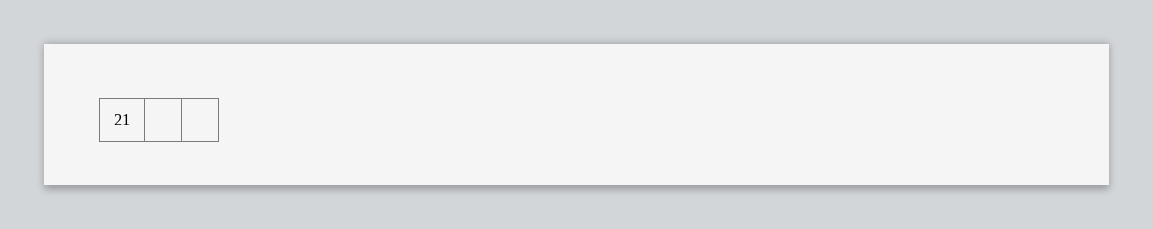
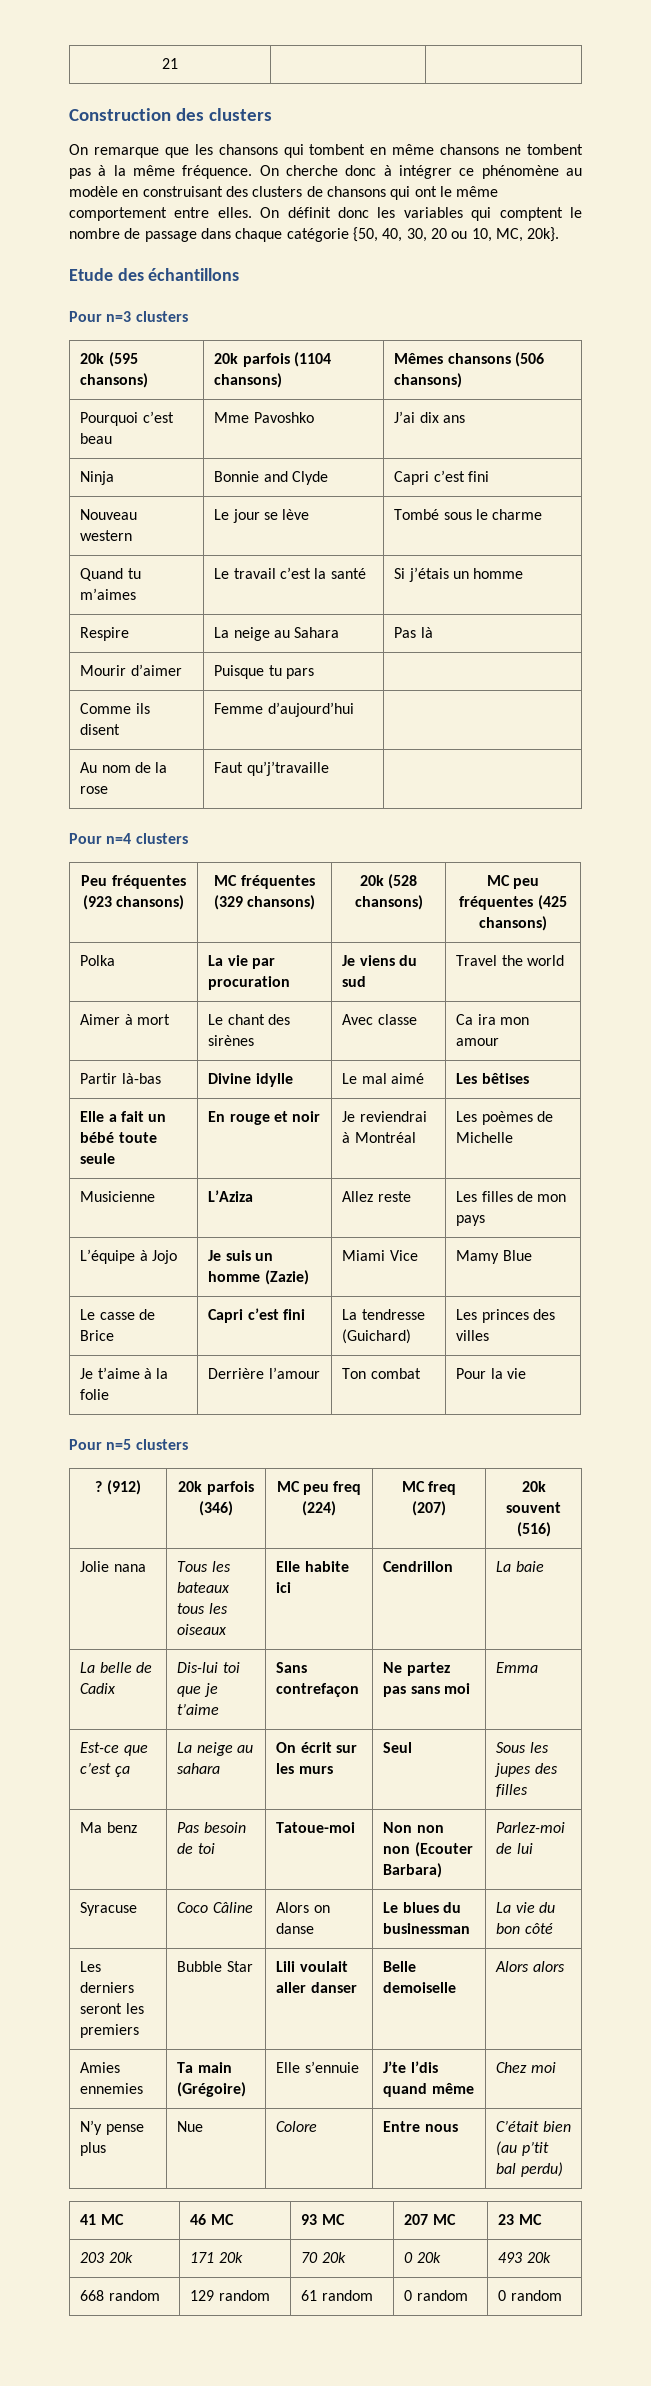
+ Construction des clusters
+ On remarque que les chansons qui tombent en même chansons ne tombent pas à la même fréquence. On cherche donc à intégrer ce phénomène au modèle en construisant des clusters de chansons qui ont le même comportement entre elles. On définit donc les variables qui comptent le nombre de passage dans chaque catégorie {50, 40, 30, 20 ou 10, MC, 20k}.
+ Etude des échantillons
+ Pour n=3 clusters
+ 20k (595 chansons) | 20k parfois (1104 chansons) | Mêmes chansons (506 chansons)
+ Pourquoi c’est beau | Mme Pavoshko | J’ai dix ans
+ Ninja | Bonnie and Clyde | Capri c’est fini
+ Nouveau western | Le jour se lève | Tombé sous le charme
+ Quand tu m’aimes | Le travail c’est la santé | Si j’étais un homme
+ Respire | La neige au Sahara | Pas là
+ Mourir d’aimer | Puisque tu pars |
+ Comme ils disent | Femme d’aujourd’hui |
+ Au nom de la rose | Faut qu’j’travaille |
+ Pour n=4 clusters
+ Peu fréquentes (923 chansons) | MC fréquentes (329 chansons) | 20k (528 chansons) | MC peu fréquentes (425 chansons)
+ Polka | La vie par procuration | Je viens du sud | Travel the world
+ Aimer à mort | Le chant des sirènes | Avec classe | Ca ira mon amour
+ Partir là-bas | Divine idylle | Le mal aimé | Les bêtises
+ Elle a fait un bébé toute seule | En rouge et noir | Je reviendrai à Montréal | Les poèmes de Michelle
+ Musicienne | L’Aziza | Allez reste | Les filles de mon pays
+ L’équipe à Jojo | Je suis un homme (Zazie) | Miami Vice | Mamy Blue
+ Le casse de Brice | Capri c’est fini | La tendresse (Guichard) | Les princes des villes
+ Je t’aime à la folie | Derrière l’amour | Ton combat | Pour la vie
+ Pour n=5 clusters
+ ? (912) | 20k parfois (346) | MC peu freq (224) | MC freq (207) | 20k souvent (516)
+ Jolie nana | Tous les bateaux tous les oiseaux | Elle habite ici | Cendrillon | La baie
+ La belle de Cadix | Dis-lui toi que je t’aime | Sans contrefaçon | Ne partez pas sans moi | Emma
+ Est-ce que c’est ça | La neige au sahara | On écrit sur les murs | Seul | Sous les jupes des filles
+ Ma benz | Pas besoin de toi | Tatoue-moi | Non non non (Ecouter Barbara) | Parlez-moi de lui
+ Syracuse | Coco Câline | Alors on danse | Le blues du businessman | La vie du bon côté
+ Les derniers seront les premiers | Bubble Star | Lili voulait aller danser | Belle demoiselle | Alors alors
+ Amies ennemies | Ta main (Grégoire) | Elle s’ennuie | J’te l’dis quand même | Chez moi
+ N’y pense plus | Nue | Colore | Entre nous | C’était bien (au p’tit bal perdu)
+ 41 MC | 46 MC | 93 MC | 207 MC | 23 MC
+ 203 20k | 171 20k | 70 20k | 0 20k | 493 20k
+ 668 random | 129 random | 61 random | 0 random | 0 random

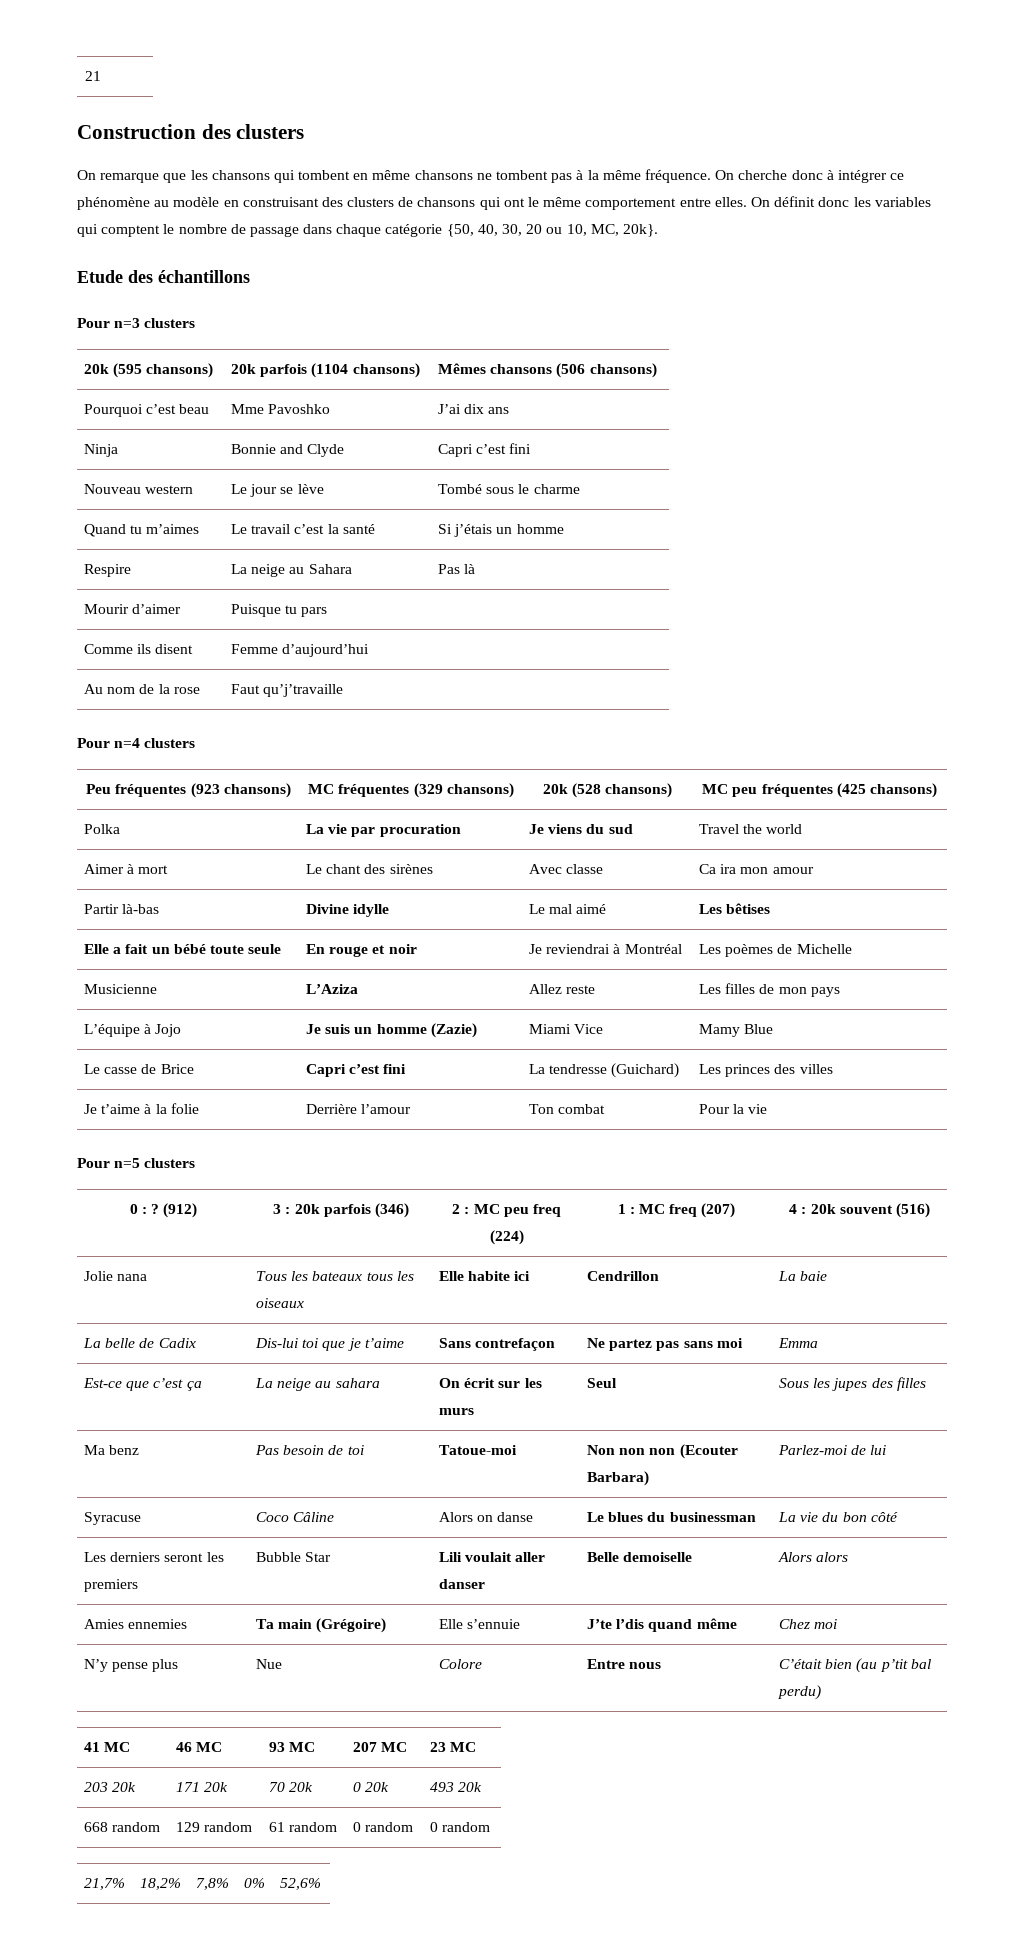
- ? (912) | 20k parfois (346) | MC peu freq (224) | MC freq (207) | 20k souvent (516)
+ 0 : ? (912) | 3 : 20k parfois (346) | 2 : MC peu freq (224) | 1 : MC freq (207) | 4 : 20k souvent (516)
+ 21,7% | 18,2% | 7,8% | 0% | 52,6%

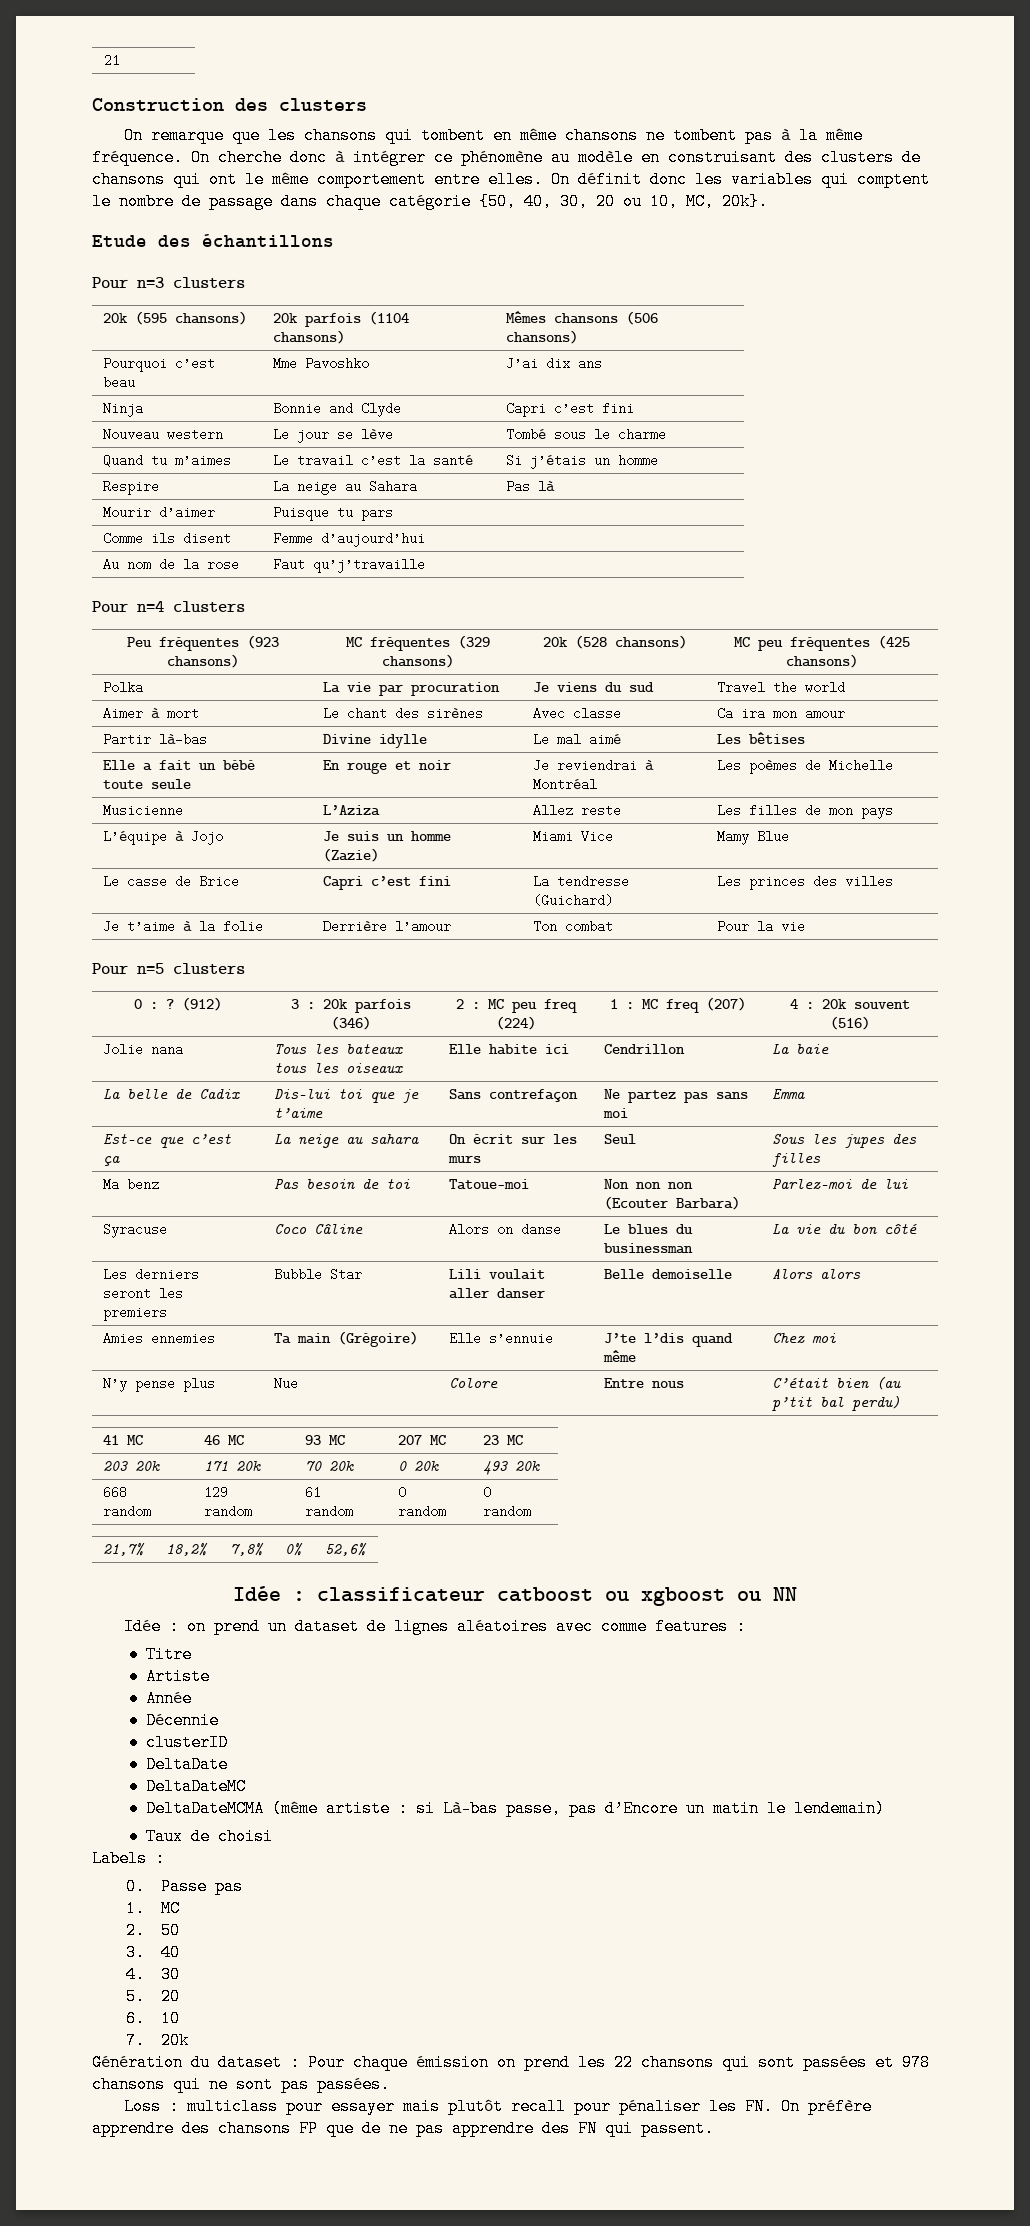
+ Idée : classificateur catboost ou xgboost ou NN
+ Idée : on prend un dataset de lignes aléatoires avec comme features :
+ Titre
+ Artiste
+ Année
+ Décennie
+ clusterID
+ DeltaDate
+ DeltaDateMC
+ DeltaDateMCMA (même artiste : si Là-bas passe, pas d’Encore un matin le lendemain)
+ Taux de choisi
+ Labels :
+ 0. Passe pas
+ 1. MC
+ 2. 50
+ 3. 40
+ 4. 30
+ 5. 20
+ 6. 10
+ 7. 20k
+ Génération du dataset : Pour chaque émission on prend les 22 chansons qui sont passées et 978 chansons qui ne sont pas passées.
+ Loss : multiclass pour essayer mais plutôt recall pour pénaliser les FN. On préfère apprendre des chansons FP que de ne pas apprendre des FN qui passent.

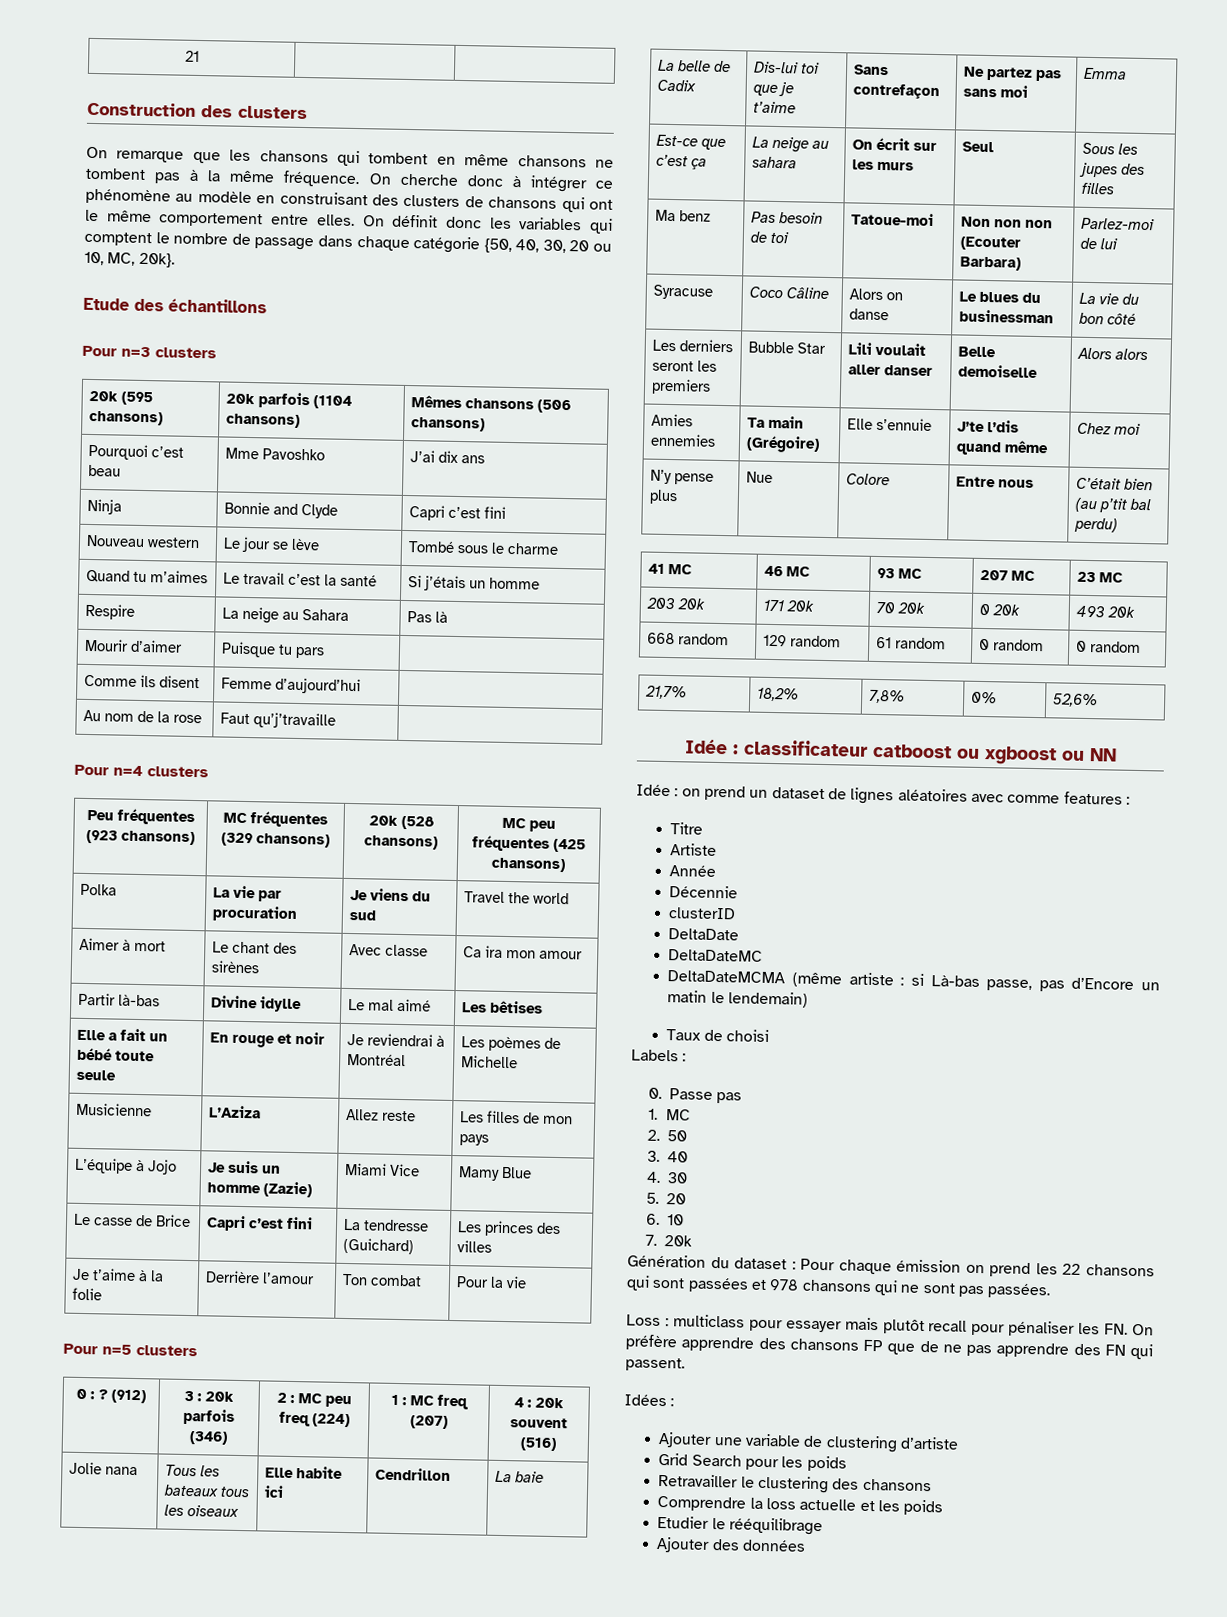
+ Idées :
+ Ajouter une variable de clustering d’artiste
+ Grid Search pour les poids
+ Retravailler le clustering des chansons
+ Comprendre la loss actuelle et les poids
+ Etudier le rééquilibrage
+ Ajouter des données

